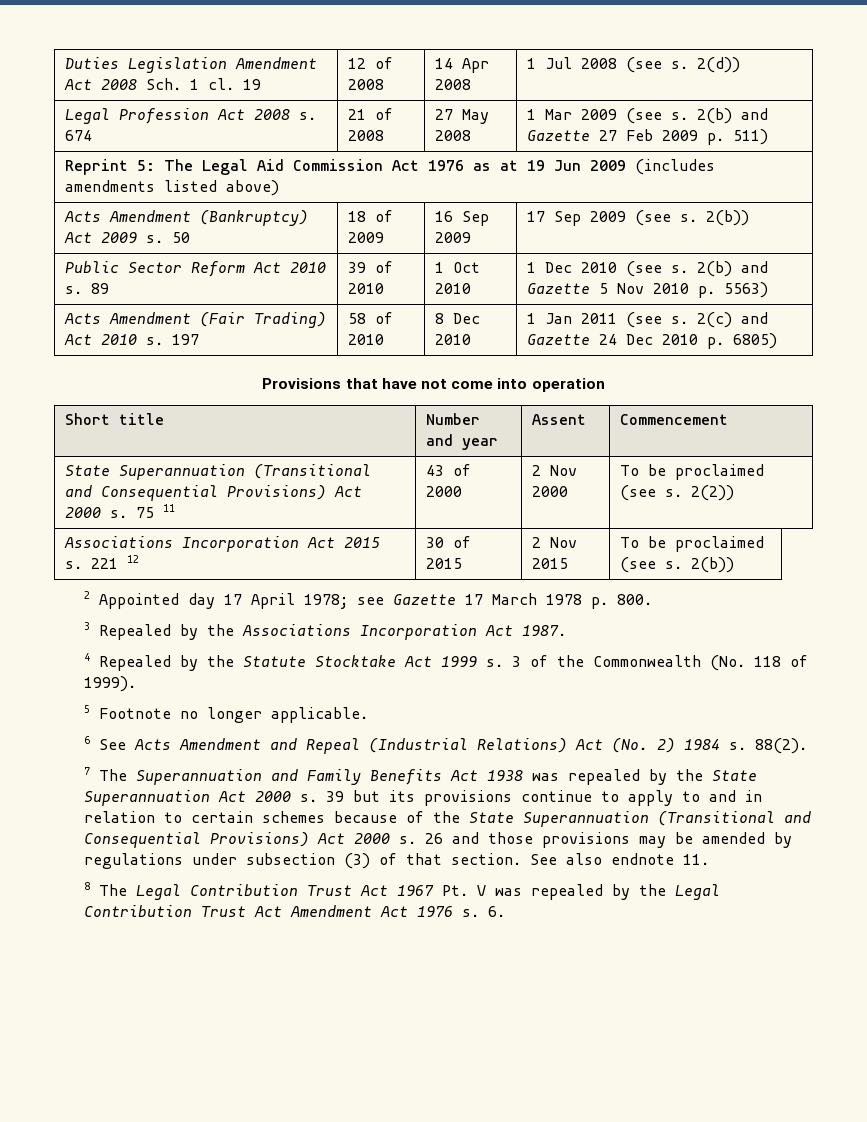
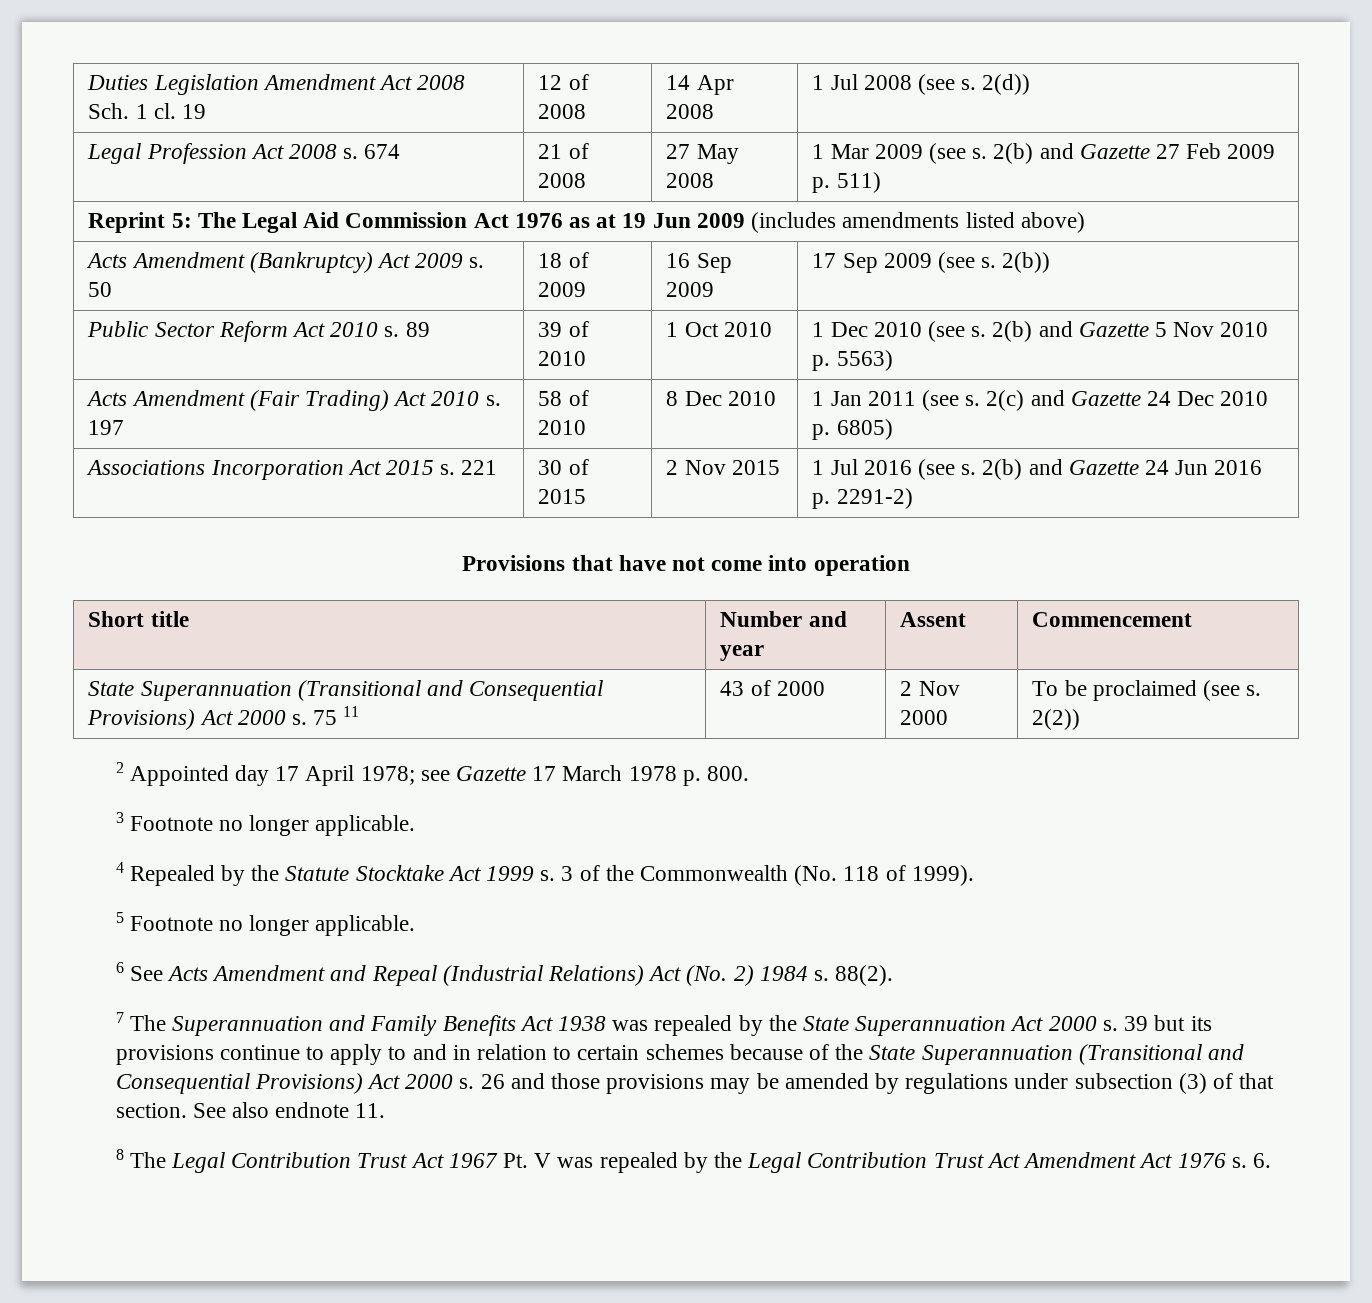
+ Associations Incorporation Act 2015 s. 221 | 30 of 2015 | 2 Nov 2015 | 1 Jul 2016 (see s. 2(b) and Gazette 24 Jun 2016 p. 2291-2)
- Associations Incorporation Act 2015 s. 221 12 | 30 of 2015 | 2 Nov 2015 | To be proclaimed (see s. 2(b))
- 3 Repealed by the Associations Incorporation Act 1987.
+ 3 Footnote no longer applicable.

